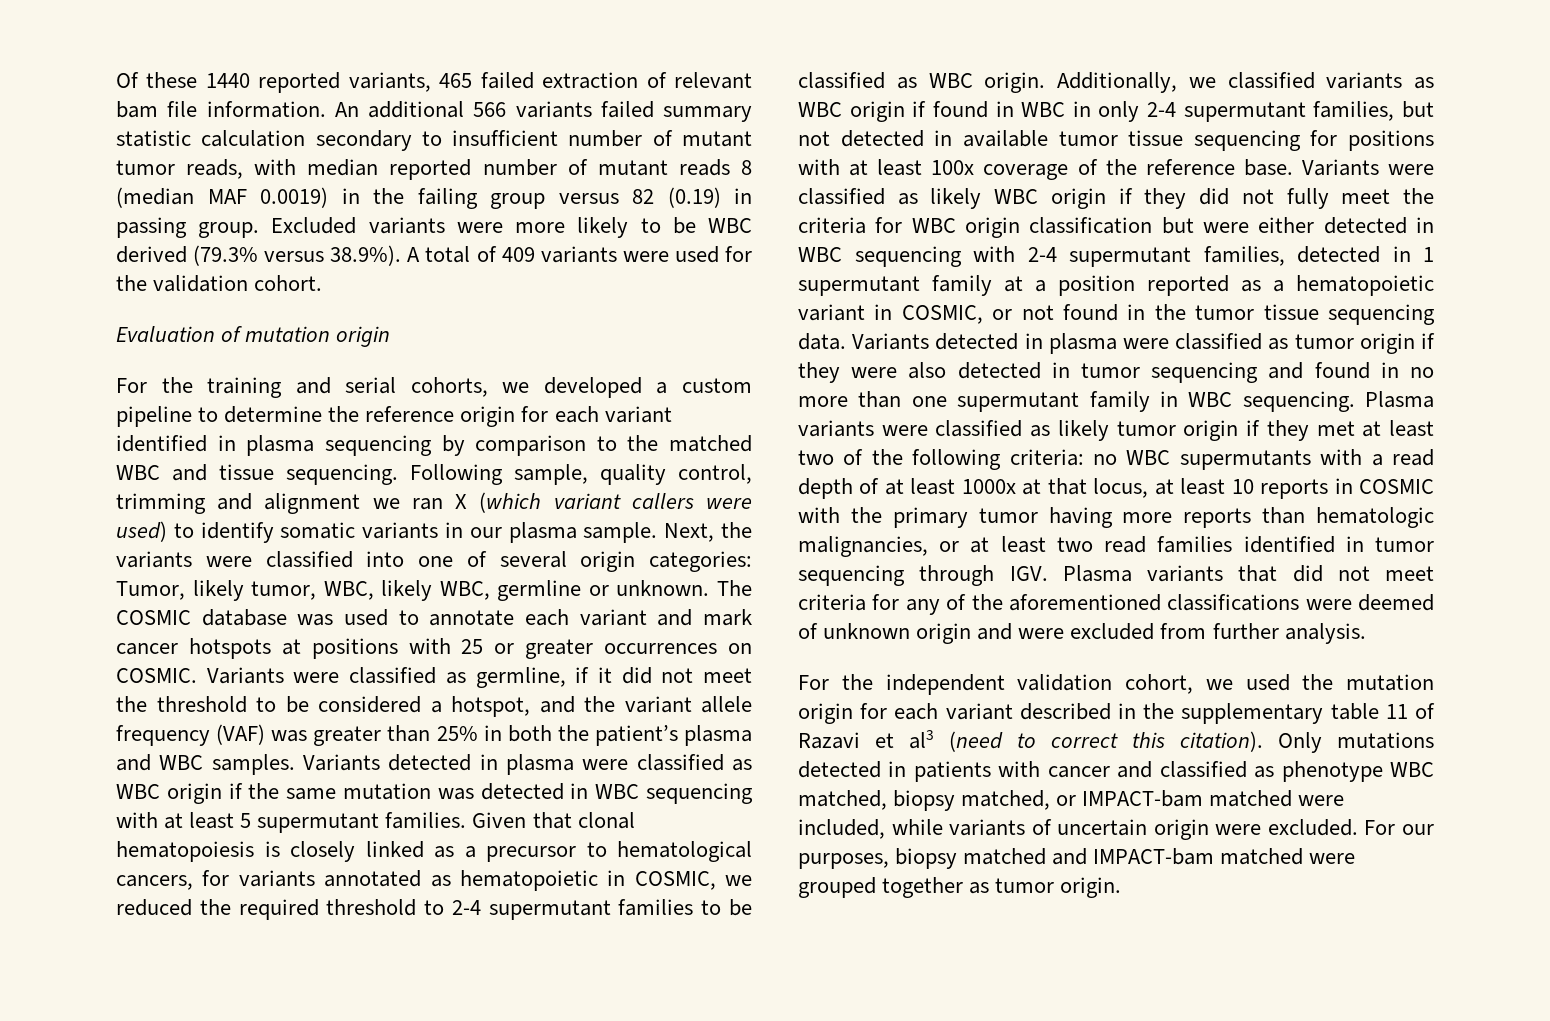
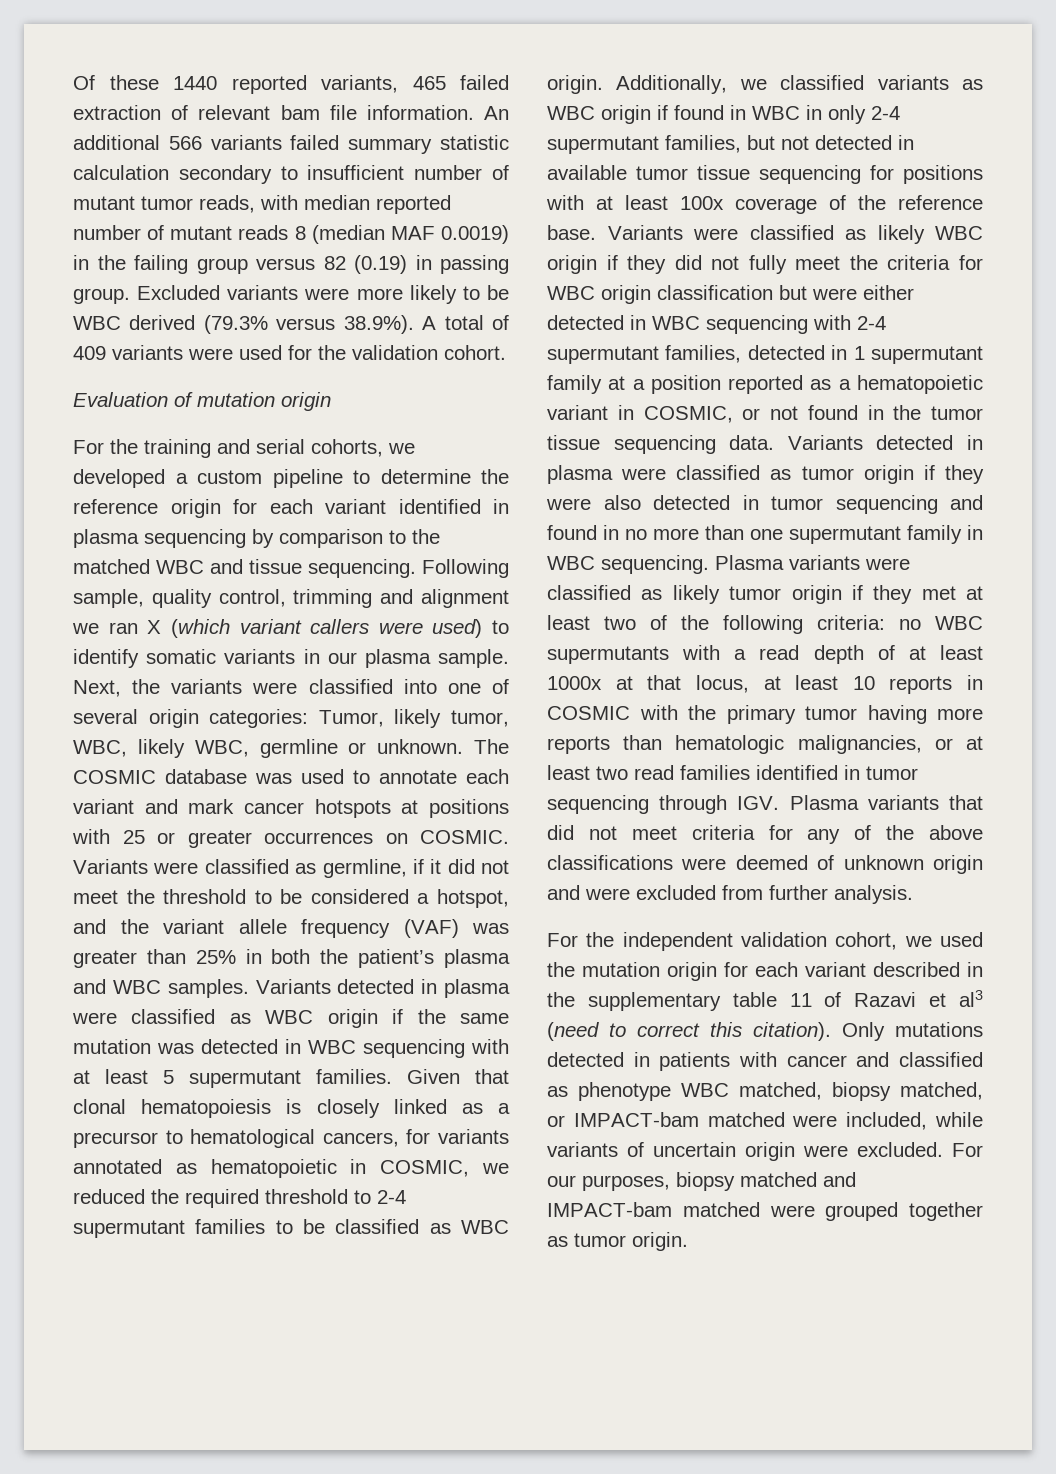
- no WBC supermutants with a read depth of at least 1000x at that locus, at least 10 reports in COSMIC with the primary tumor having more reports than hematologic malignancies, or at least two read families identified in tumor sequencing through IGV. Plasma variants that did not meet criteria for any of the aforementioned classifications were deemed of unknown origin and were excluded from further analysis.
+ no WBC supermutants with a read depth of at least 1000x at that locus, at least 10 reports in COSMIC with the primary tumor having more reports than hematologic malignancies, or at least two read families identified in tumor sequencing through IGV. Plasma variants that did not meet criteria for any of the above classifications were deemed of unknown origin and were excluded from further analysis.

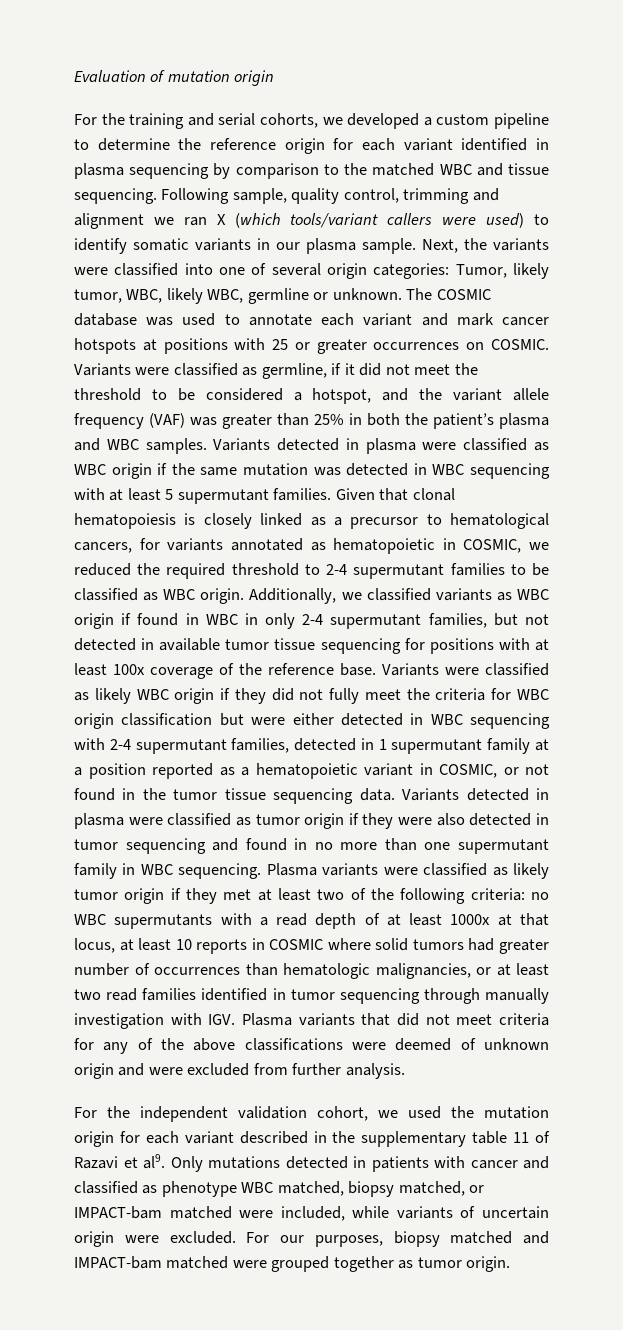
- Of these 1440 reported variants, 465 failed extraction of relevant bam file information. An additional 566 variants failed summary statistic calculation secondary to insufficient number of mutant tumor reads, with median reported number of mutant reads 8 (median MAF 0.0019) in the failing group versus 82 (0.19) in passing group. Excluded variants were more likely to be WBC derived (79.3% versus 38.9%). A total of 409 variants were used for the validation cohort.
- Following sample, quality control, trimming and alignment we ran X (which variant callers were used) to identify somatic variants in our plasma sample.
+ Following sample, quality control, trimming and alignment we ran X (which tools/variant callers were used) to identify somatic variants in our plasma sample.
- no WBC supermutants with a read depth of at least 1000x at that locus, at least 10 reports in COSMIC with the primary tumor having more reports than hematologic malignancies, or at least two read families identified in tumor sequencing through IGV. Plasma variants that did not meet criteria for any of the above classifications were deemed of unknown origin and were excluded from further analysis.
+ no WBC supermutants with a read depth of at least 1000x at that locus, at least 10 reports in COSMIC where solid tumors had greater number of occurrences than hematologic malignancies, or at least two read families identified in tumor sequencing through manually investigation with IGV. Plasma variants that did not meet criteria for any of the above classifications were deemed of unknown origin and were excluded from further analysis.
- For the independent validation cohort, we used the mutation origin for each variant described in the supplementary table 11 of Razavi et al3 (need to correct this citation).
+ For the independent validation cohort, we used the mutation origin for each variant described in the supplementary table 11 of Razavi et al9.

